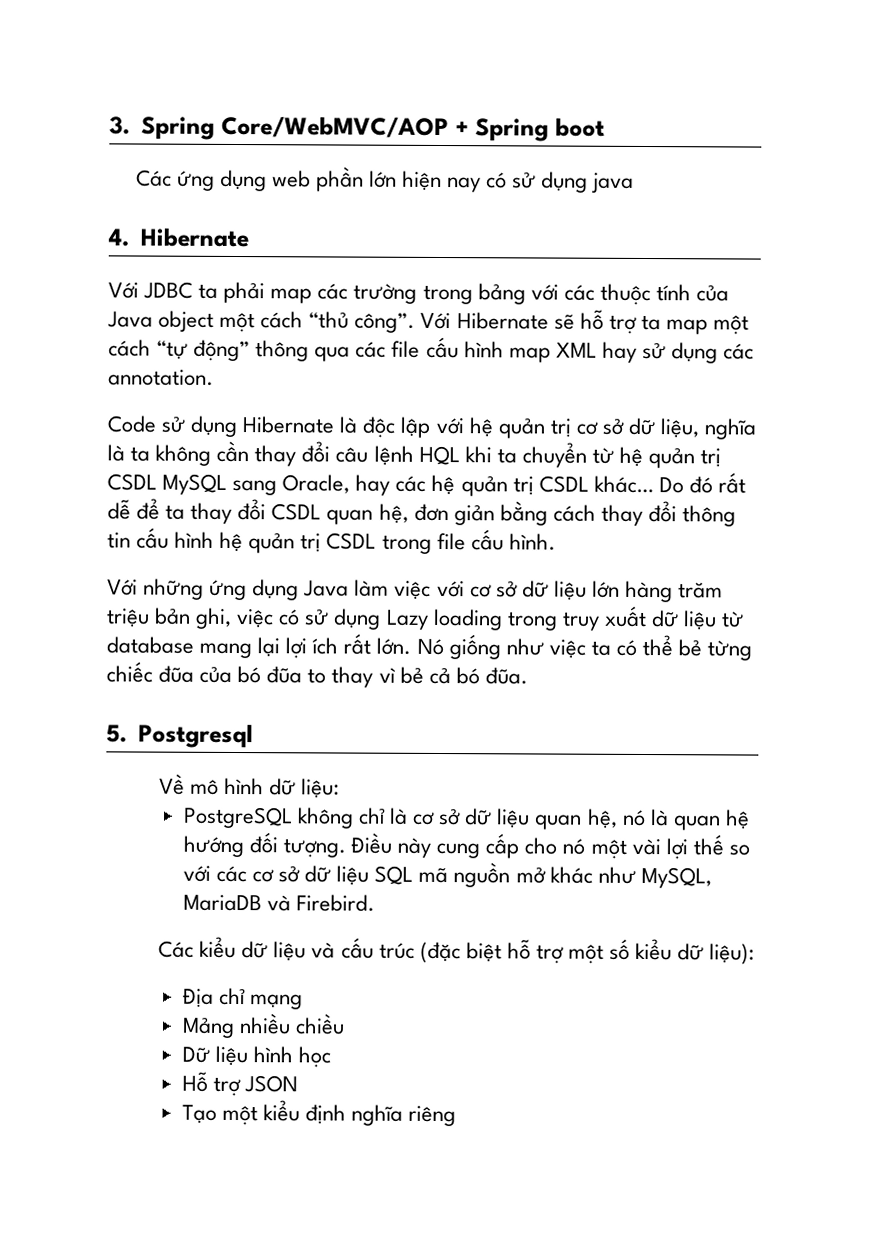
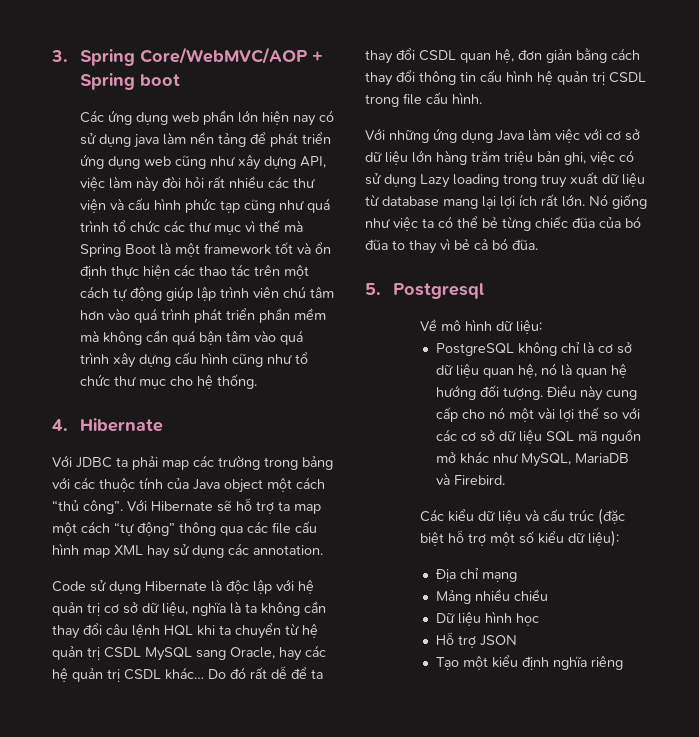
- Các ứng dụng web phần lớn hiện nay có sử dụng java
+ Các ứng dụng web phần lớn hiện nay có sử dụng java làm nền tảng để phát triển ứng dụng web cũng như xây dựng API, việc làm này đòi hỏi rất nhiều các thư viện và cấu hình phức tạp cũng như quá trình tổ chức các thư mục vì thế mà Spring Boot là một framework tốt và ổn định thực hiện các thao tác trên một cách tự động giúp lập trình viên chú tâm hơn vào quá trình phát triển phần mềm mà không cần quá bận tâm vào quá trình xây dựng cấu hình cũng như tổ chức thư mục cho hệ thống.

